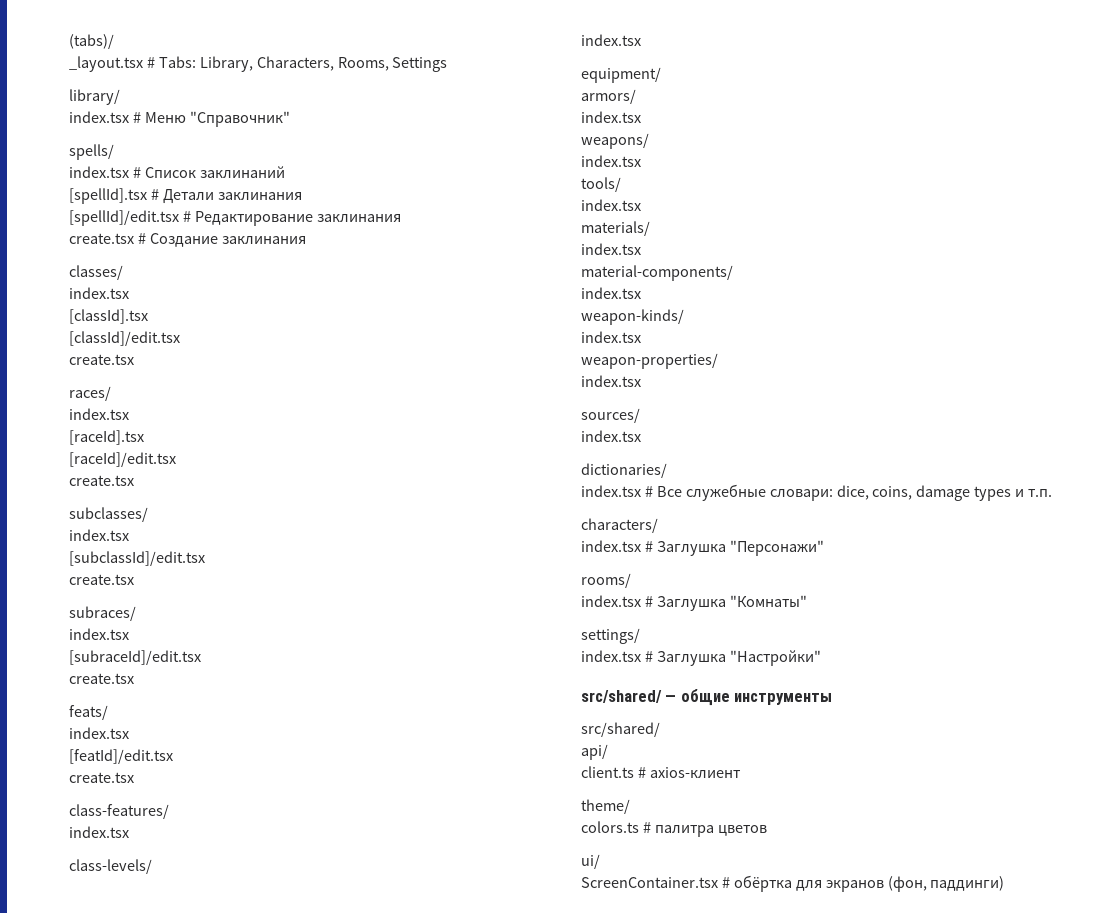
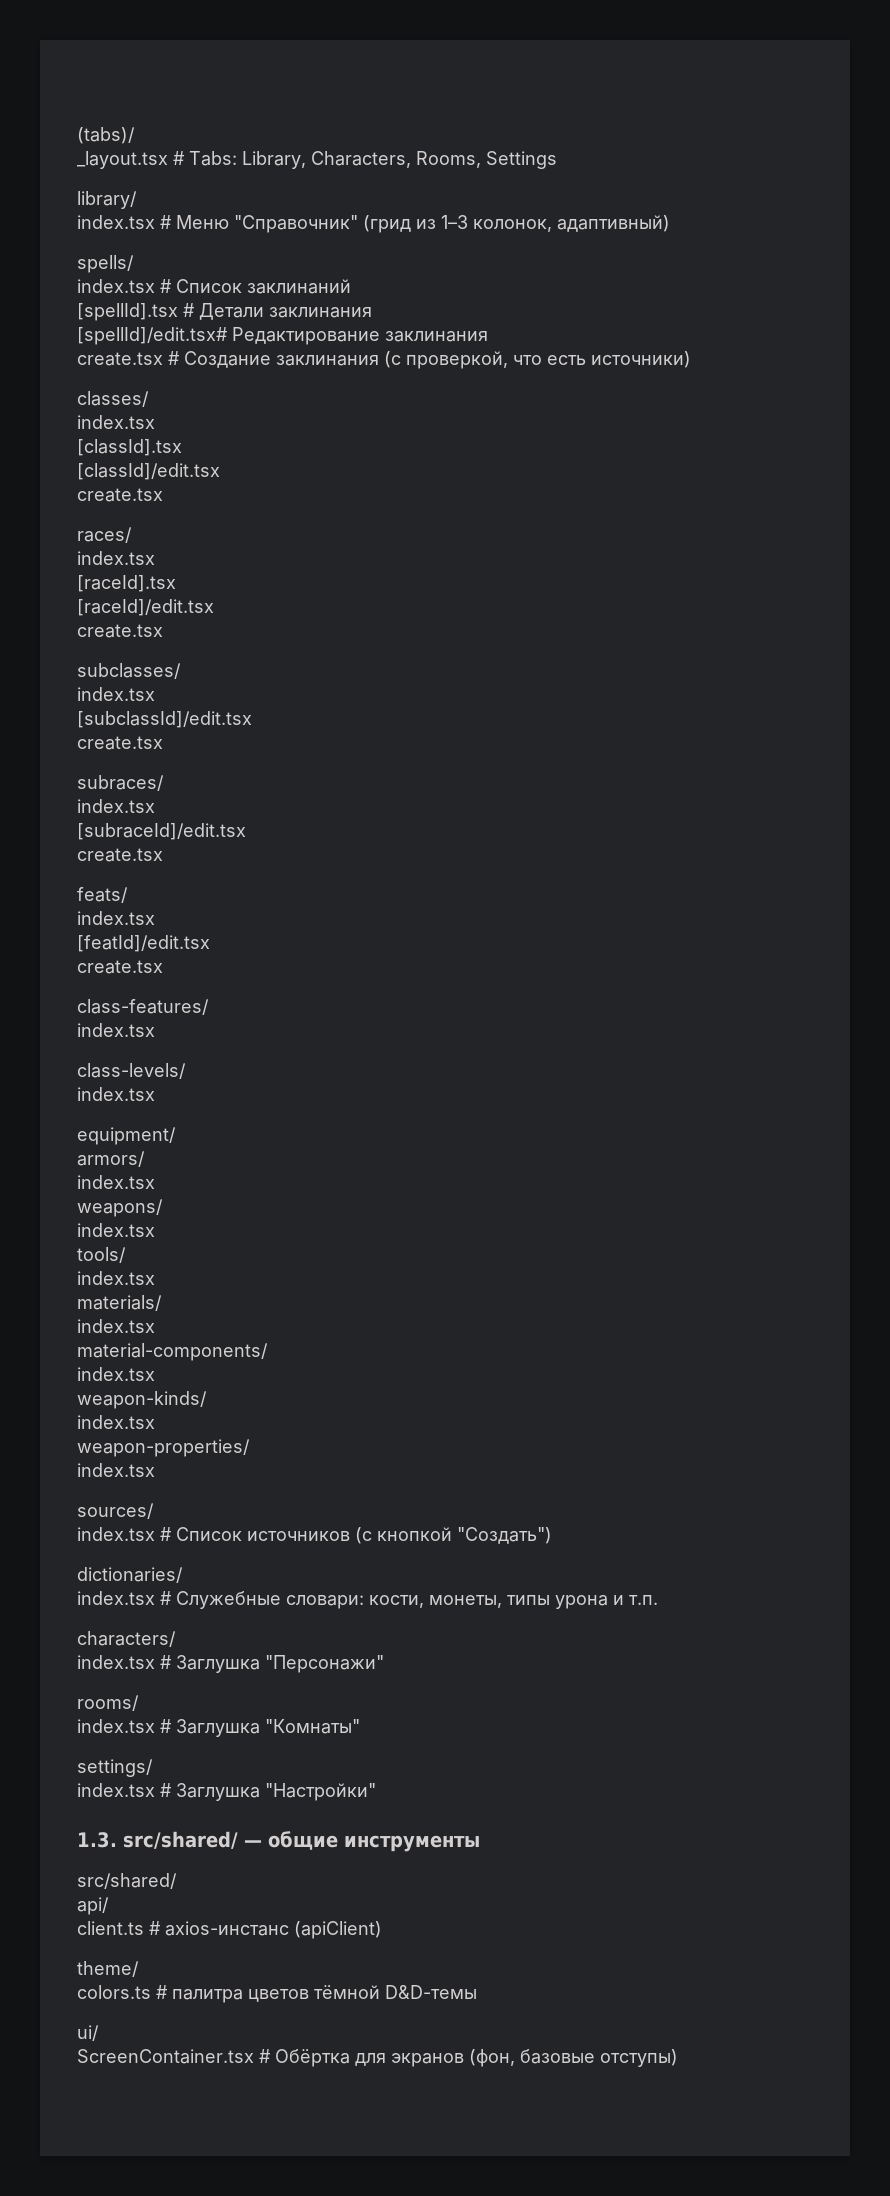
- index.tsx # Меню "Справочник"
+ index.tsx # Меню "Справочник" (грид из 1–3 колонок, адаптивный)
- [spellId]/edit.tsx # Редактирование заклинания
+ [spellId]/edit.tsx# Редактирование заклинания
- create.tsx # Создание заклинания
+ create.tsx # Создание заклинания (с проверкой, что есть источники)
  sources/
- index.tsx
+ index.tsx # Список источников (с кнопкой "Создать")
  dictionaries/
- index.tsx # Все служебные словари: dice, coins, damage types и т.п.
+ index.tsx # Служебные словари: кости, монеты, типы урона и т.п.
- src/shared/ — общие инструменты
+ 1.3. src/shared/ — общие инструменты
- client.ts # axios-клиент
+ client.ts # axios-инстанс (apiClient)
- colors.ts # палитра цветов
+ colors.ts # палитра цветов тёмной D&D-темы
- ScreenContainer.tsx # обёртка для экранов (фон, паддинги)
+ ScreenContainer.tsx # Обёртка для экранов (фон, базовые отступы)

